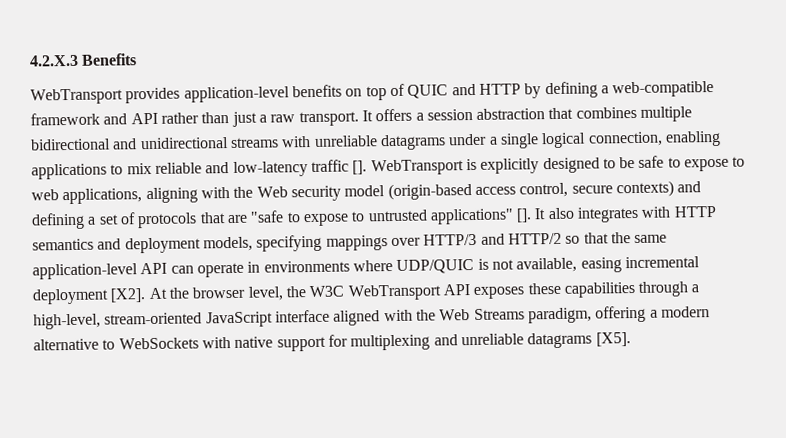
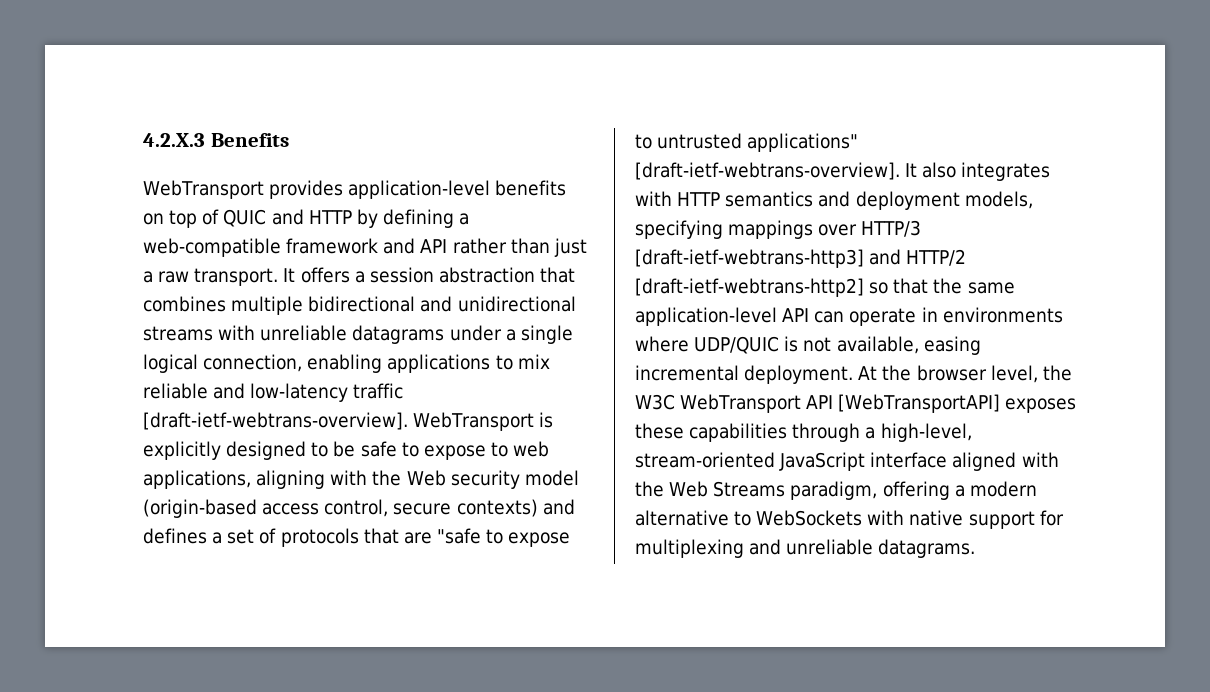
- It offers a session abstraction that combines multiple bidirectional and unidirectional streams with unreliable datagrams under a single logical connection, enabling applications to mix reliable and low-latency traffic [].
+ It offers a session abstraction that combines multiple bidirectional and unidirectional streams with unreliable datagrams under a single logical connection, enabling applications to mix reliable and low-latency traffic [draft-ietf-webtrans-overview].
- WebTransport is explicitly designed to be safe to expose to web applications, aligning with the Web security model (origin-based access control, secure contexts) and defining a set of protocols that are "safe to expose to untrusted applications" [].
+ WebTransport is explicitly designed to be safe to expose to web applications, aligning with the Web security model (origin-based access control, secure contexts) and defines a set of protocols that are "safe to expose to untrusted applications" [draft-ietf-webtrans-overview].
- It also integrates with HTTP semantics and deployment models, specifying mappings over HTTP/3 and HTTP/2 so that the same application-level API can operate in environments where UDP/QUIC is not available, easing incremental deployment [X2]. At the browser level, the W3C WebTransport API exposes these capabilities through a high-level, stream-oriented JavaScript interface aligned with the Web Streams paradigm, offering a modern alternative to WebSockets with native support for multiplexing and unreliable datagrams [X5].
+ It also integrates with HTTP semantics and deployment models, specifying mappings over HTTP/3 [draft-ietf-webtrans-http3] and HTTP/2 [draft-ietf-webtrans-http2] so that the same application-level API can operate in environments where UDP/QUIC is not available, easing incremental deployment. At the browser level, the W3C WebTransport API [WebTransportAPI] exposes these capabilities through a high-level, stream-oriented JavaScript interface aligned with the Web Streams paradigm, offering a modern alternative to WebSockets with native support for multiplexing and unreliable datagrams.

